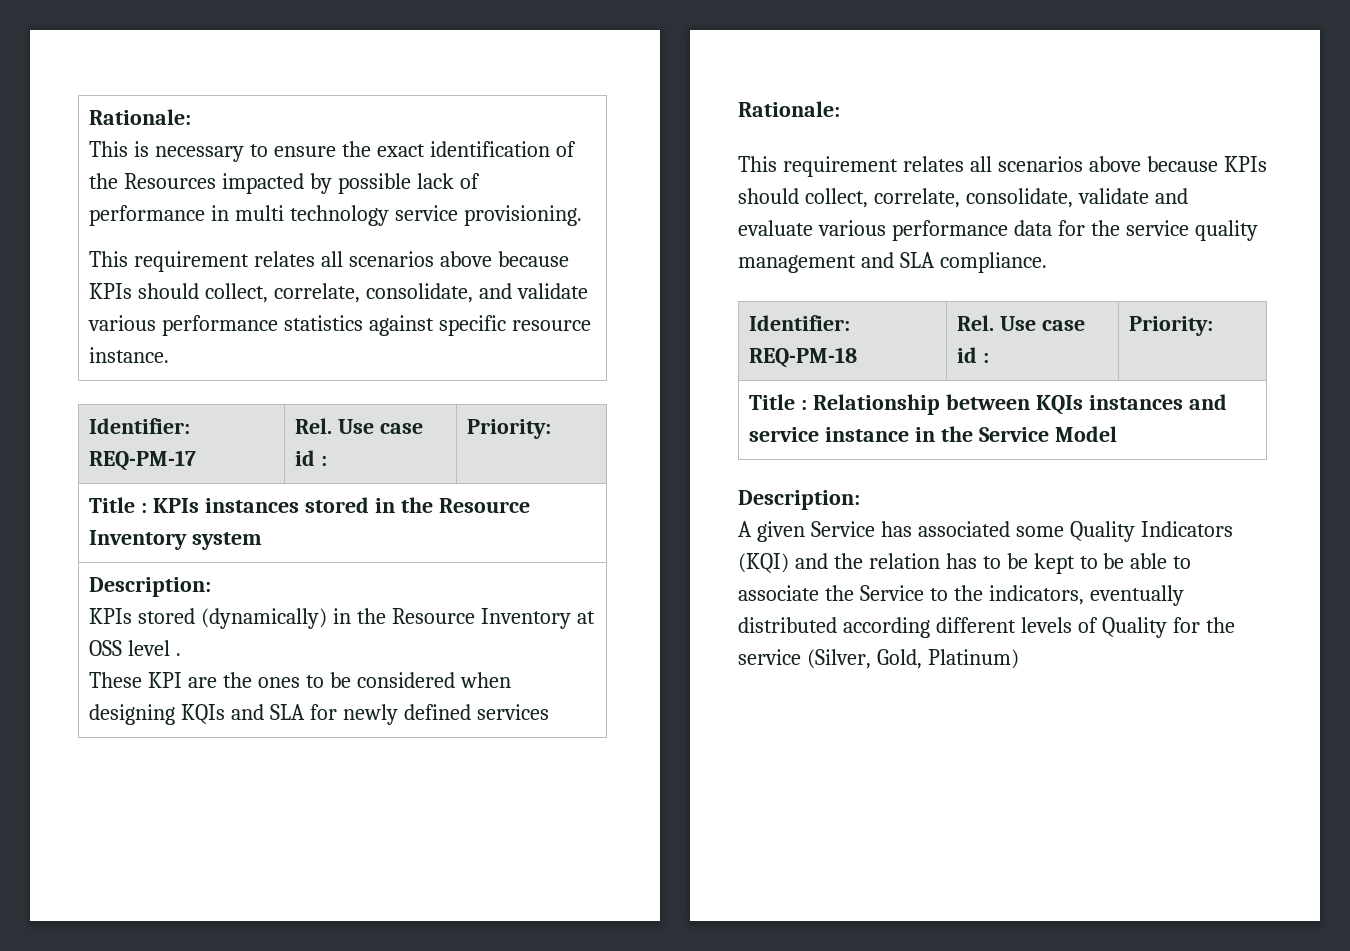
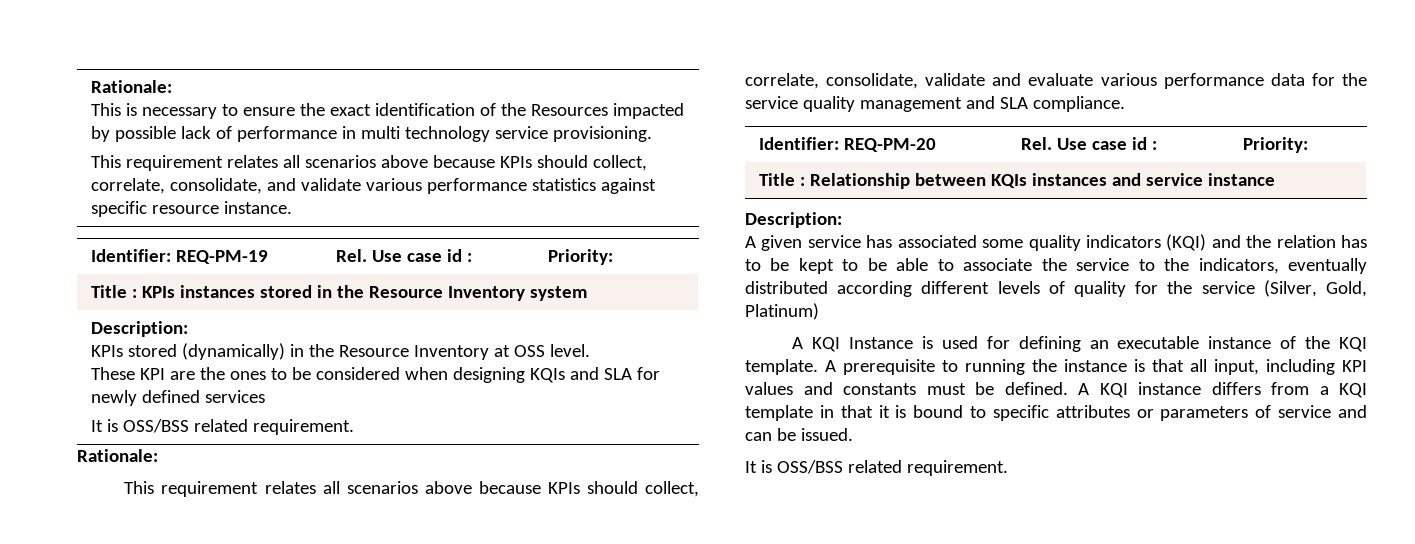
- Identifier: REQ-PM-17 | Rel. Use case id : | Priority:
+ Identifier: REQ-PM-19 | Rel. Use case id : | Priority:
  Title : KPIs instances stored in the Resource Inventory system
  Description:
- KPIs stored (dynamically) in the Resource Inventory at OSS level .
+ KPIs stored (dynamically) in the Resource Inventory at OSS level.
  These KPI are the ones to be considered when designing KQIs and SLA for newly defined services
+ It is OSS/BSS related requirement.
- Identifier: REQ-PM-18 | Rel. Use case id : | Priority:
+ Identifier: REQ-PM-20 | Rel. Use case id : | Priority:
- Title : Relationship between KQIs instances and service instance in the Service Model
+ Title : Relationship between KQIs instances and service instance
- A given Service has associated some Quality Indicators (KQI) and the relation has to be kept to be able to associate the Service to the indicators, eventually distributed according different levels of Quality for the service (Silver, Gold, Platinum)
+ A given service has associated some quality indicators (KQI) and the relation has to be kept to be able to associate the service to the indicators, eventually distributed according different levels of quality for the service (Silver, Gold, Platinum)
+ A KQI Instance is used for defining an executable instance of the KQI template. A prerequisite to running the instance is that all input, including KPI values and constants must be defined. A KQI instance differs from a KQI template in that it is bound to specific attributes or parameters of service and can be issued.
+ It is OSS/BSS related requirement.

